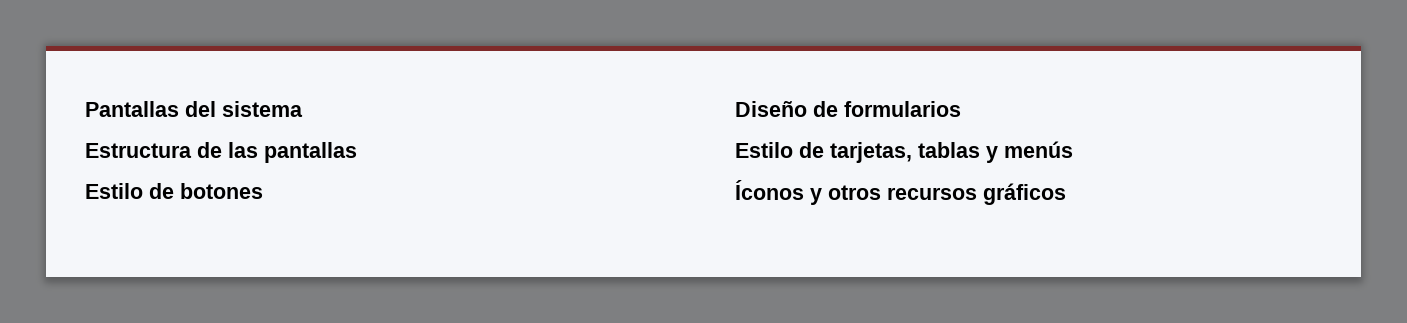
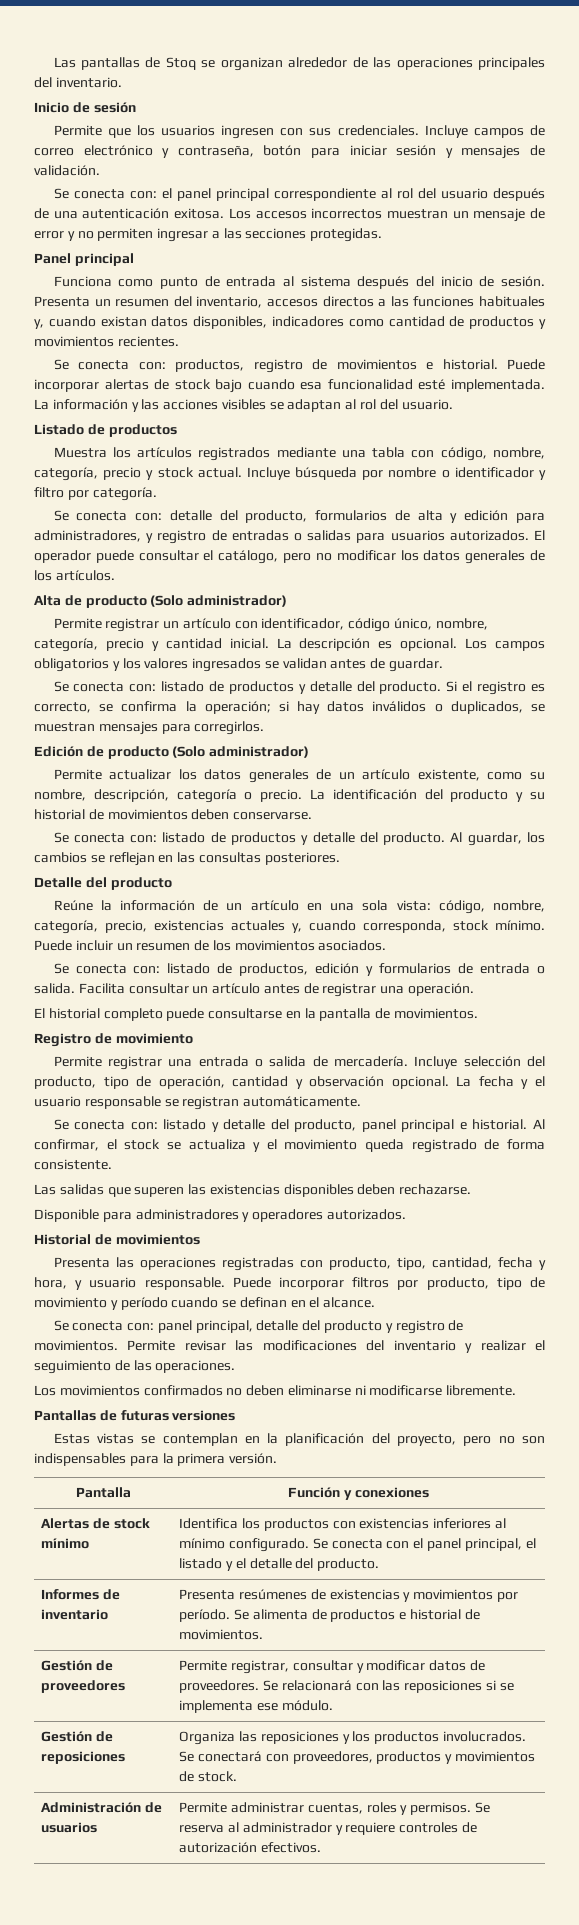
- Pantallas del sistema
- Estructura de las pantallas
- Estilo de botones
- Diseño de formularios
- Estilo de tarjetas, tablas y menús
- Íconos y otros recursos gráficos
+ Las pantallas de Stoq se organizan alrededor de las operaciones principales del inventario.
+ Inicio de sesión
+ Permite que los usuarios ingresen con sus credenciales. Incluye campos de correo electrónico y contraseña, botón para iniciar sesión y mensajes de validación.
+ Se conecta con: el panel principal correspondiente al rol del usuario después de una autenticación exitosa. Los accesos incorrectos muestran un mensaje de error y no permiten ingresar a las secciones protegidas.
+ Panel principal
+ Funciona como punto de entrada al sistema después del inicio de sesión. Presenta un resumen del inventario, accesos directos a las funciones habituales y, cuando existan datos disponibles, indicadores como cantidad de productos y movimientos recientes.
+ Se conecta con: productos, registro de movimientos e historial. Puede incorporar alertas de stock bajo cuando esa funcionalidad esté implementada. La información y las acciones visibles se adaptan al rol del usuario.
+ Listado de productos
+ Muestra los artículos registrados mediante una tabla con código, nombre, categoría, precio y stock actual. Incluye búsqueda por nombre o identificador y filtro por categoría.
+ Se conecta con: detalle del producto, formularios de alta y edición para administradores, y registro de entradas o salidas para usuarios autorizados. El operador puede consultar el catálogo, pero no modificar los datos generales de los artículos.
+ Alta de producto (Solo administrador)
+ Permite registrar un artículo con identificador, código único, nombre, categoría, precio y cantidad inicial. La descripción es opcional. Los campos obligatorios y los valores ingresados se validan antes de guardar.
+ Se conecta con: listado de productos y detalle del producto. Si el registro es correcto, se confirma la operación; si hay datos inválidos o duplicados, se muestran mensajes para corregirlos.
+ Edición de producto (Solo administrador)
+ Permite actualizar los datos generales de un artículo existente, como su nombre, descripción, categoría o precio. La identificación del producto y su historial de movimientos deben conservarse.
+ Se conecta con: listado de productos y detalle del producto. Al guardar, los cambios se reflejan en las consultas posteriores.
+ Detalle del producto
+ Reúne la información de un artículo en una sola vista: código, nombre, categoría, precio, existencias actuales y, cuando corresponda, stock mínimo. Puede incluir un resumen de los movimientos asociados.
+ Se conecta con: listado de productos, edición y formularios de entrada o salida. Facilita consultar un artículo antes de registrar una operación.
+ El historial completo puede consultarse en la pantalla de movimientos.
+ Registro de movimiento
+ Permite registrar una entrada o salida de mercadería. Incluye selección del producto, tipo de operación, cantidad y observación opcional. La fecha y el usuario responsable se registran automáticamente.
+ Se conecta con: listado y detalle del producto, panel principal e historial. Al confirmar, el stock se actualiza y el movimiento queda registrado de forma consistente.
+ Las salidas que superen las existencias disponibles deben rechazarse.
+ Disponible para administradores y operadores autorizados.
+ Historial de movimientos
+ Presenta las operaciones registradas con producto, tipo, cantidad, fecha y hora, y usuario responsable. Puede incorporar filtros por producto, tipo de movimiento y período cuando se definan en el alcance.
+ Se conecta con: panel principal, detalle del producto y registro de movimientos. Permite revisar las modificaciones del inventario y realizar el seguimiento de las operaciones.
+ Los movimientos confirmados no deben eliminarse ni modificarse libremente.
+ Pantallas de futuras versiones
+ Estas vistas se contemplan en la planificación del proyecto, pero no son indispensables para la primera versión.
+ Pantalla | Función y conexiones
+ Alertas de stock mínimo | Identifica los productos con existencias inferiores al mínimo configurado. Se conecta con el panel principal, el listado y el detalle del producto.
+ Informes de inventario | Presenta resúmenes de existencias y movimientos por período. Se alimenta de productos e historial de movimientos.
+ Gestión de proveedores | Permite registrar, consultar y modificar datos de proveedores. Se relacionará con las reposiciones si se implementa ese módulo.
+ Gestión de reposiciones | Organiza las reposiciones y los productos involucrados. Se conectará con proveedores, productos y movimientos de stock.
+ Administración de usuarios | Permite administrar cuentas, roles y permisos. Se reserva al administrador y requiere controles de autorización efectivos.

